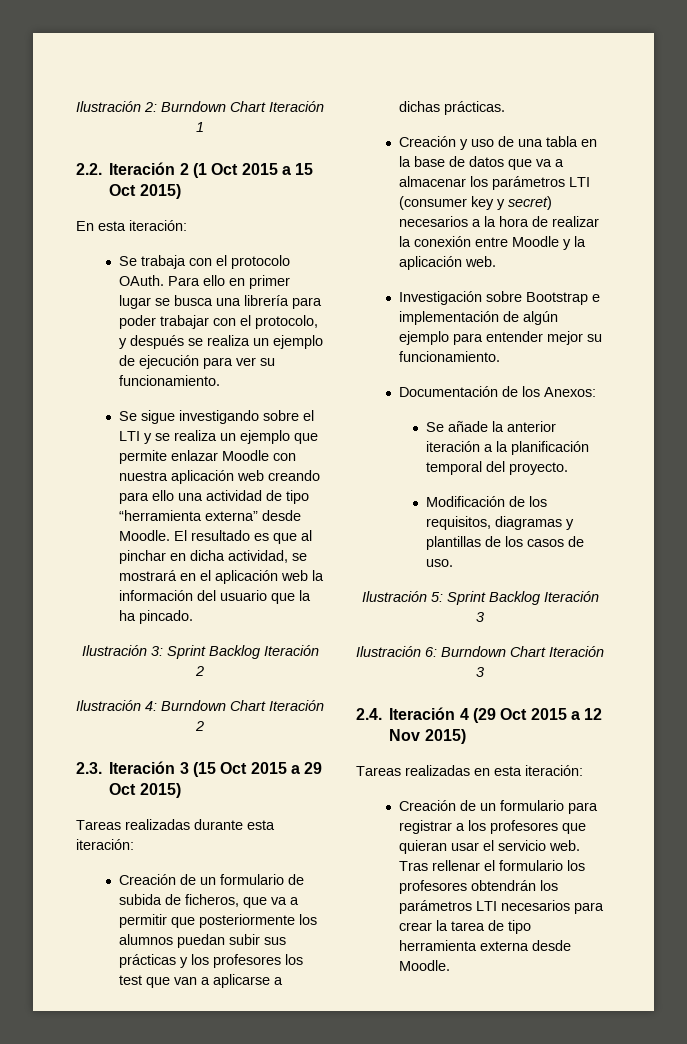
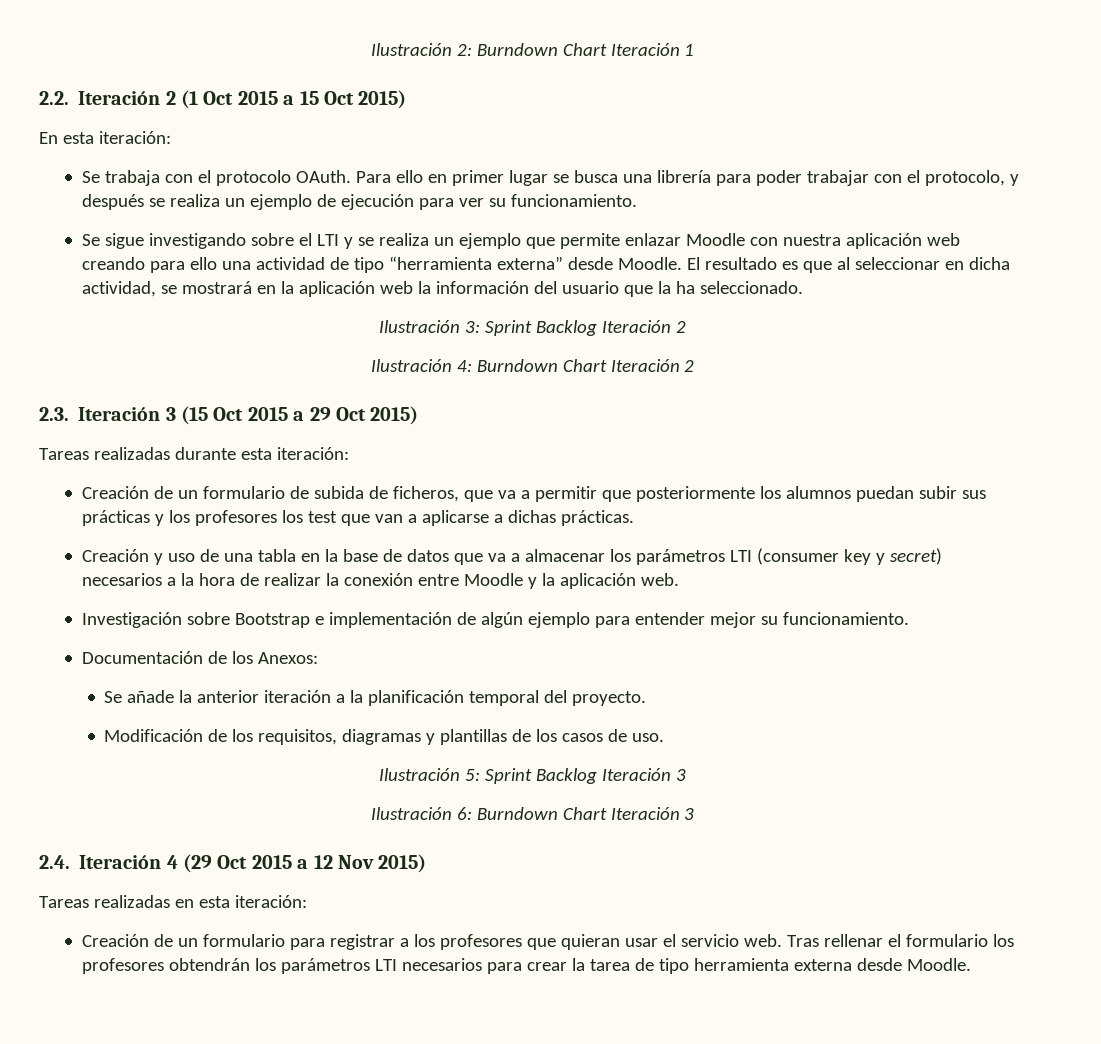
- El resultado es que al pinchar en dicha actividad, se mostrará en el aplicación web la información del usuario que la ha pincado.
+ El resultado es que al seleccionar en dicha actividad, se mostrará en la aplicación web la información del usuario que la ha seleccionado.

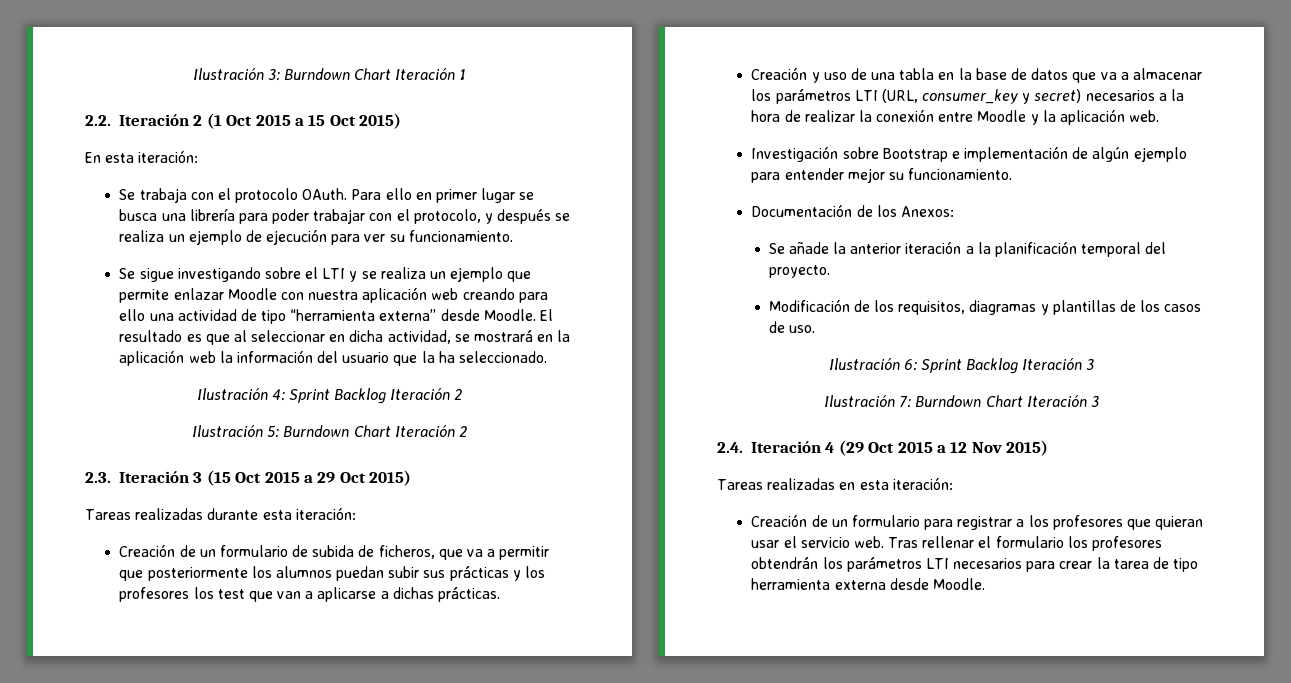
- Ilustración 2: Burndown Chart Iteración 1
+ Ilustración 3: Burndown Chart Iteración 1
- Ilustración 3: Sprint Backlog Iteración 2
+ Ilustración 4: Sprint Backlog Iteración 2
- Ilustración 4: Burndown Chart Iteración 2
+ Ilustración 5: Burndown Chart Iteración 2
- Creación y uso de una tabla en la base de datos que va a almacenar los parámetros LTI (consumer key y secret) necesarios a la hora de realizar la conexión entre Moodle y la aplicación web.
+ Creación y uso de una tabla en la base de datos que va a almacenar los parámetros LTI (URL, consumer_key y secret) necesarios a la hora de realizar la conexión entre Moodle y la aplicación web.
- Ilustración 5: Sprint Backlog Iteración 3
+ Ilustración 6: Sprint Backlog Iteración 3
- Ilustración 6: Burndown Chart Iteración 3
+ Ilustración 7: Burndown Chart Iteración 3

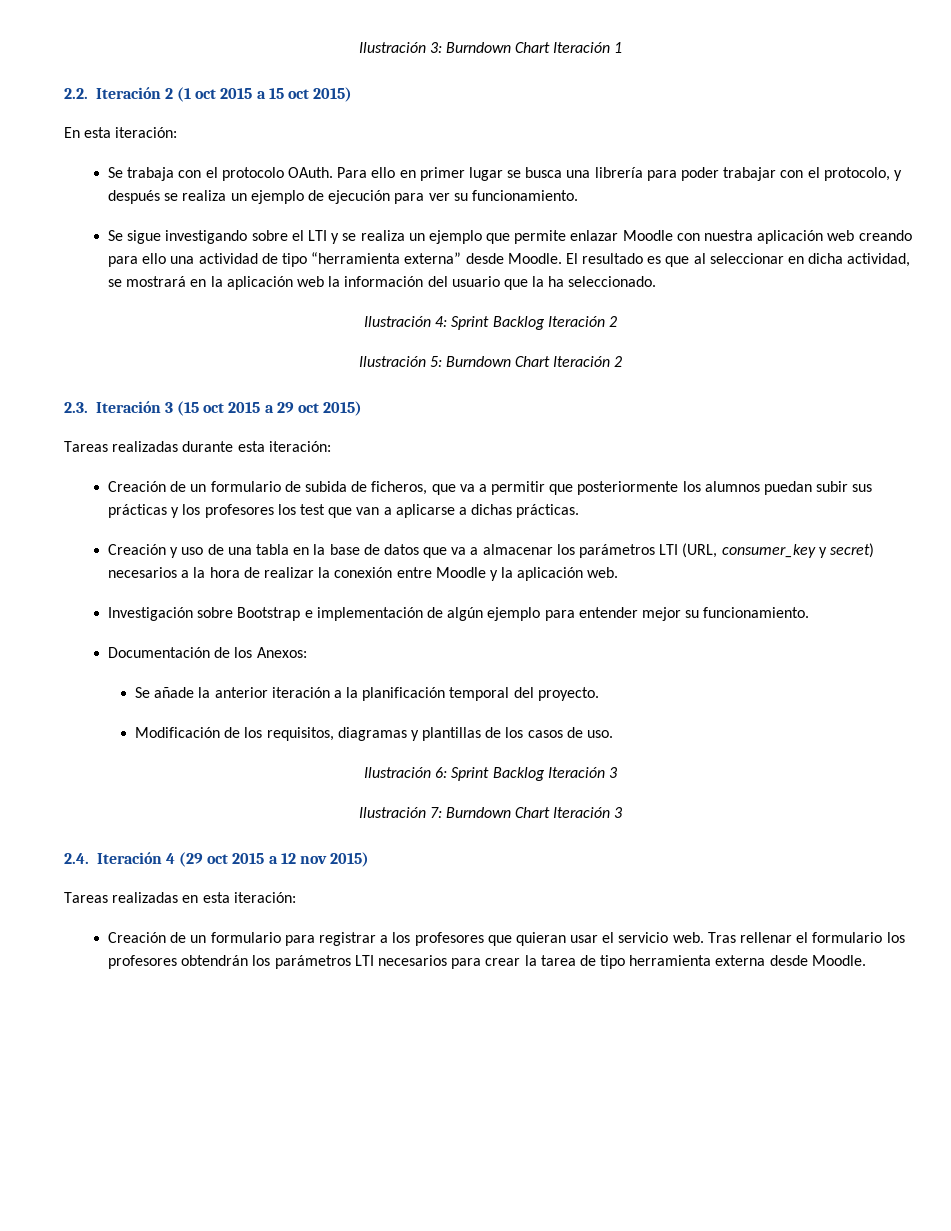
- 2.2. Iteración 2 (1 Oct 2015 a 15 Oct 2015)
+ 2.2. Iteración 2 (1 oct 2015 a 15 oct 2015)
- 2.3. Iteración 3 (15 Oct 2015 a 29 Oct 2015)
+ 2.3. Iteración 3 (15 oct 2015 a 29 oct 2015)
- 2.4. Iteración 4 (29 Oct 2015 a 12 Nov 2015)
+ 2.4. Iteración 4 (29 oct 2015 a 12 nov 2015)

